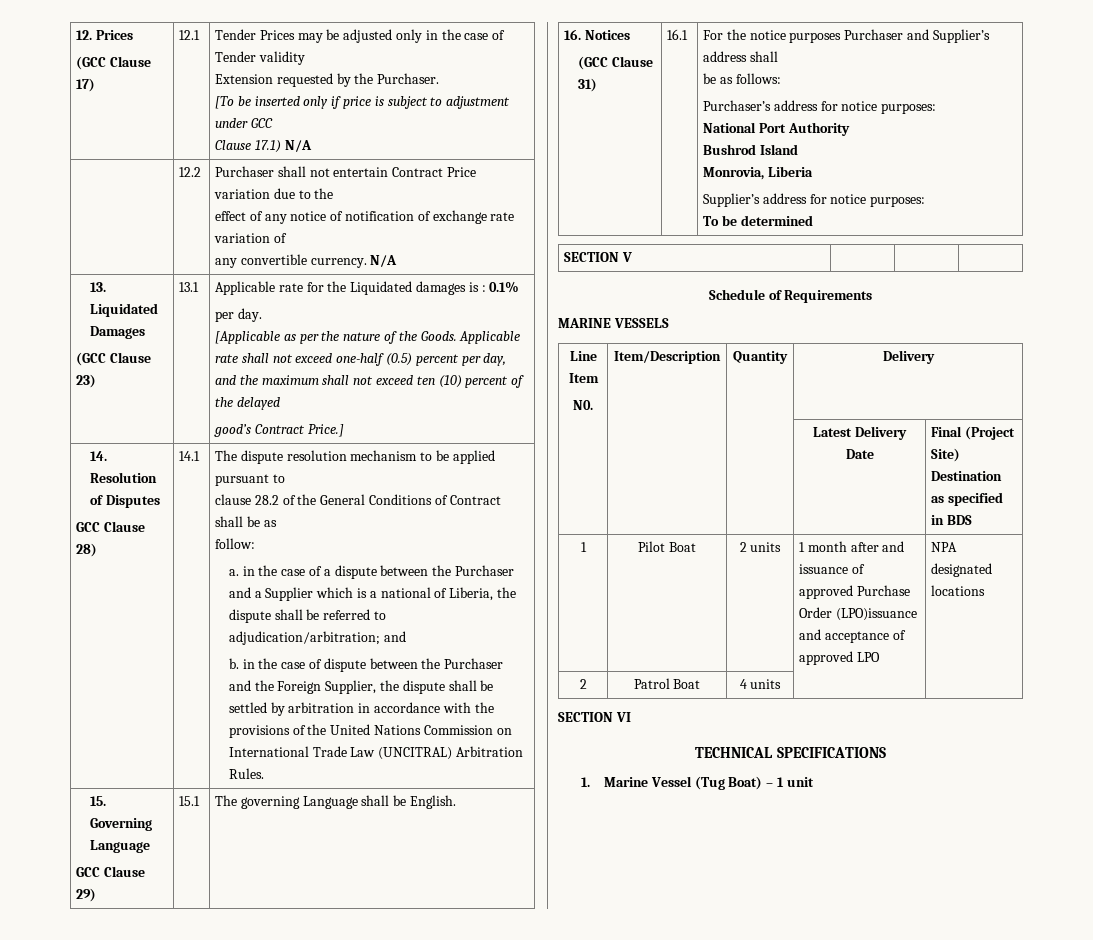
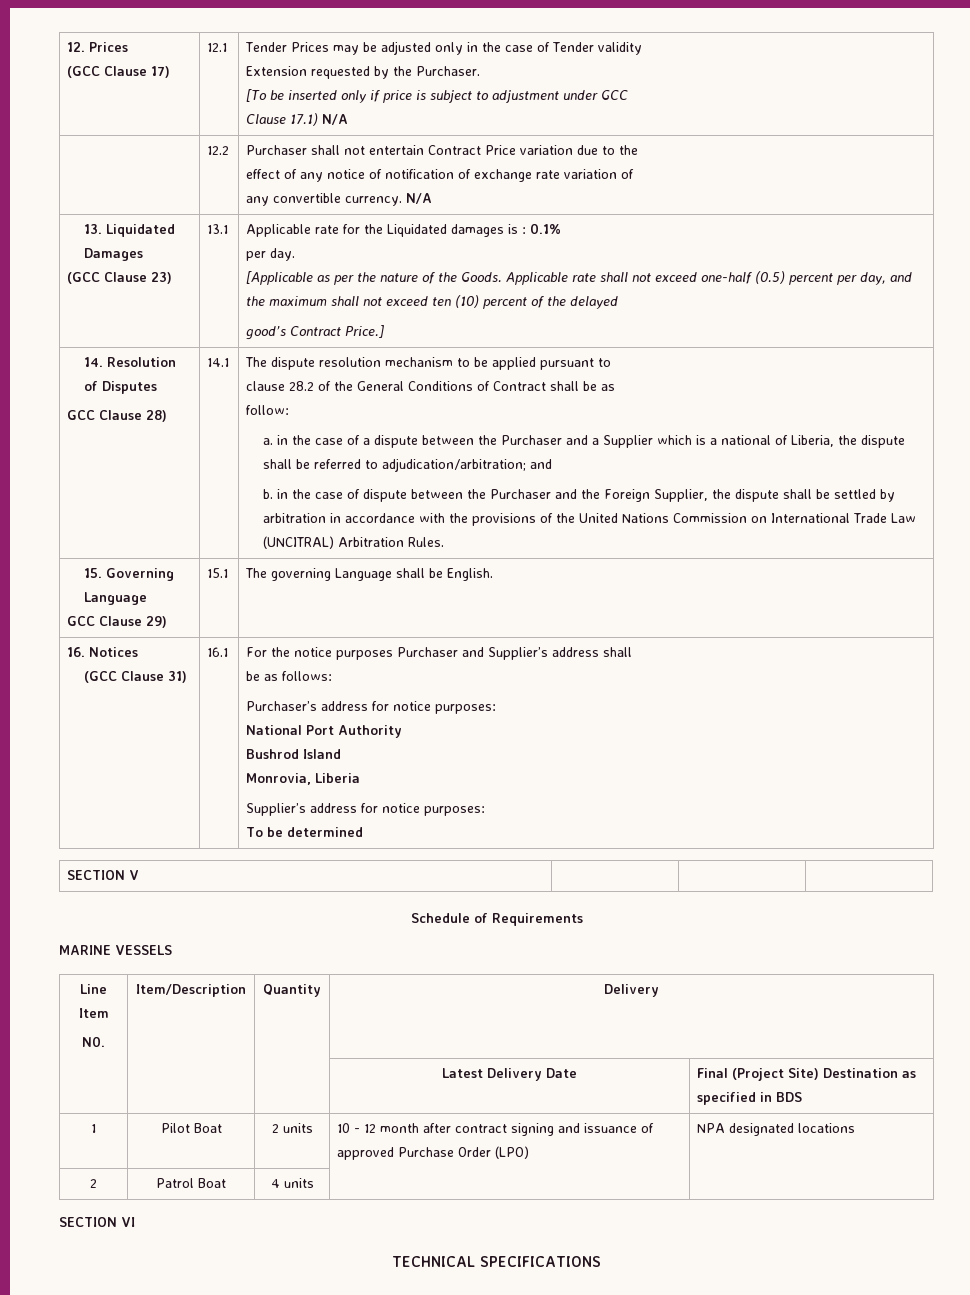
- 1 | Pilot Boat | 2 units | 1 month after and issuance of approved Purchase Order (LPO)issuance and acceptance of approved LPO | NPA designated locations
+ 1 | Pilot Boat | 2 units | 10 - 12 month after contract signing and issuance of approved Purchase Order (LPO) | NPA designated locations
- 1. Marine Vessel (Tug Boat) – 1 unit

